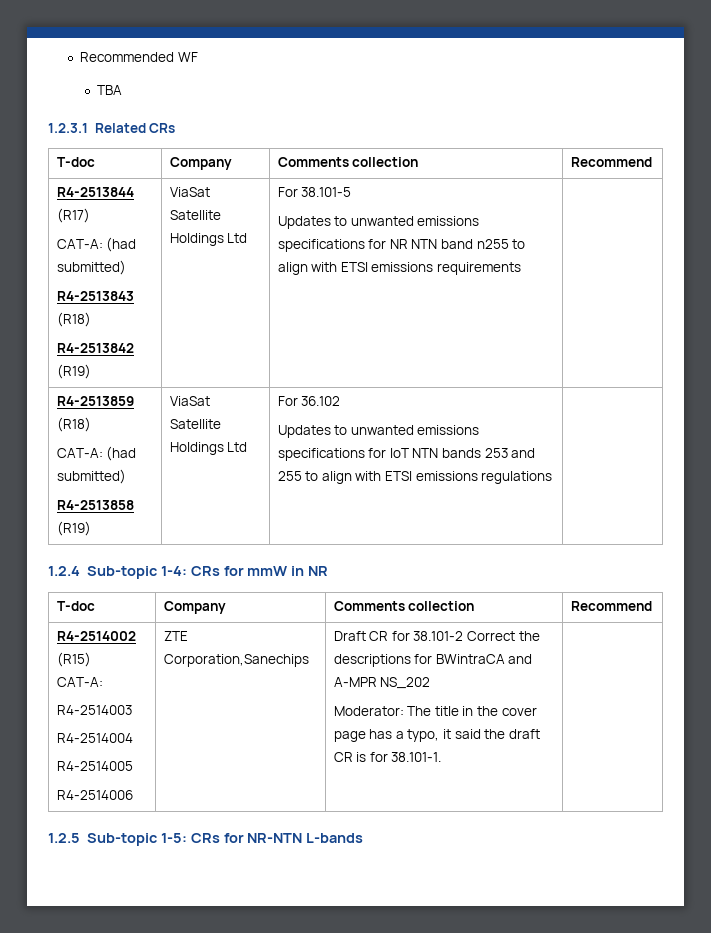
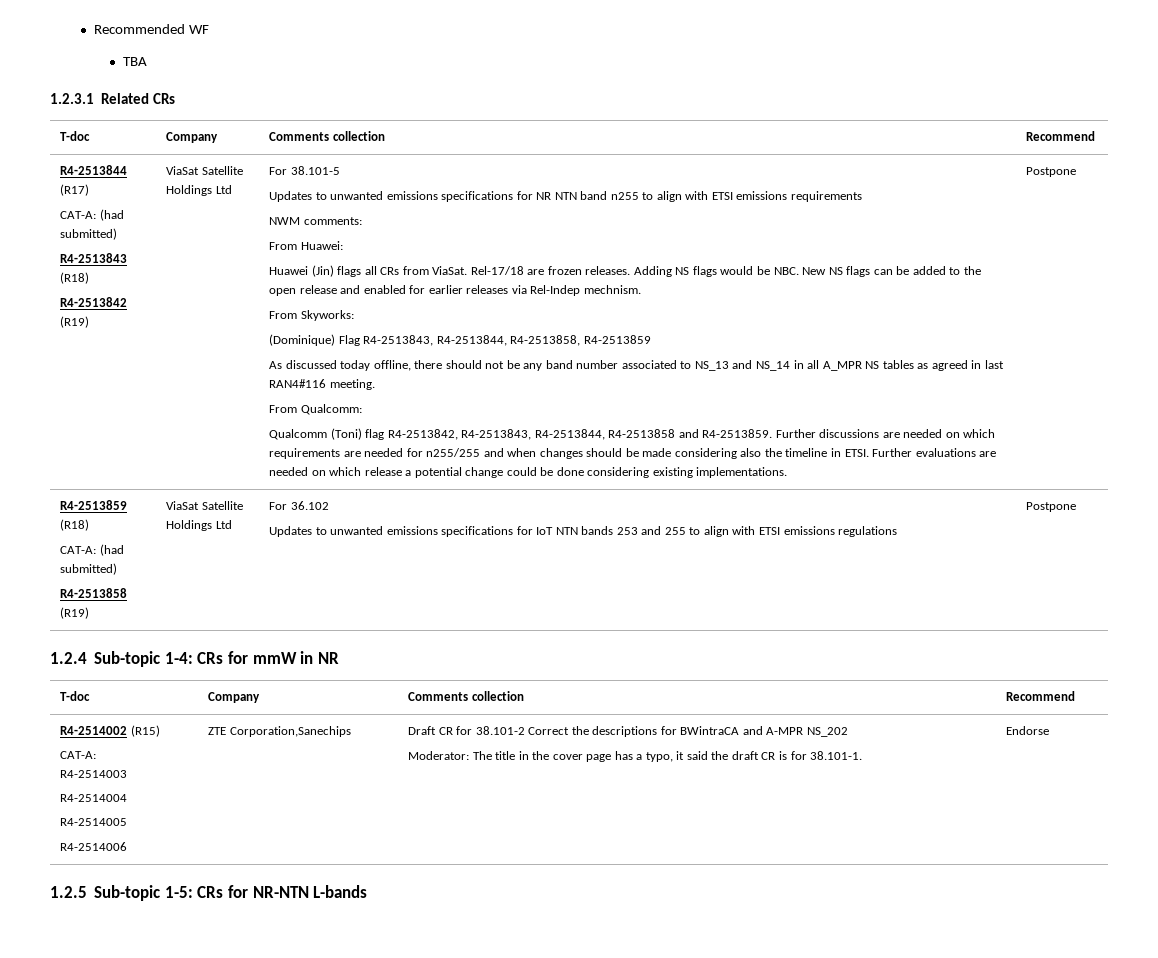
+ NWM comments:
+ From Huawei:
+ Huawei (Jin) flags all CRs from ViaSat. Rel-17/18 are frozen releases. Adding NS flags would be NBC. New NS flags can be added to the open release and enabled for earlier releases via Rel-Indep mechnism.
+ From Skyworks:
+ (Dominique) Flag R4-2513843, R4-2513844, R4-2513858, R4-2513859
+ As discussed today offline, there should not be any band number associated to NS_13 and NS_14 in all A_MPR NS tables as agreed in last RAN4#116 meeting.
+ From Qualcomm:
+ Qualcomm (Toni) flag R4-2513842, R4-2513843, R4-2513844, R4-2513858 and R4-2513859. Further discussions are needed on which requirements are needed for n255/255 and when changes should be made considering also the timeline in ETSI. Further evaluations are needed on which release a potential change could be done considering existing implementations. | Postpone
  R4-2513859 (R18)
  CAT-A: (had submitted)
  R4-2513858 (R19) | ViaSat Satellite Holdings Ltd | For 36.102
- Updates to unwanted emissions specifications for IoT NTN bands 253 and 255 to align with ETSI emissions regulations |
+ Updates to unwanted emissions specifications for IoT NTN bands 253 and 255 to align with ETSI emissions regulations | Postpone
  R4-2514002 (R15)
  CAT-A:
  R4-2514003
  R4-2514004
  R4-2514005
  R4-2514006 | ZTE Corporation,Sanechips | Draft CR for 38.101-2 Correct the descriptions for BWintraCA and A-MPR NS_202
- Moderator: The title in the cover page has a typo, it said the draft CR is for 38.101-1. |
+ Moderator: The title in the cover page has a typo, it said the draft CR is for 38.101-1. | Endorse

